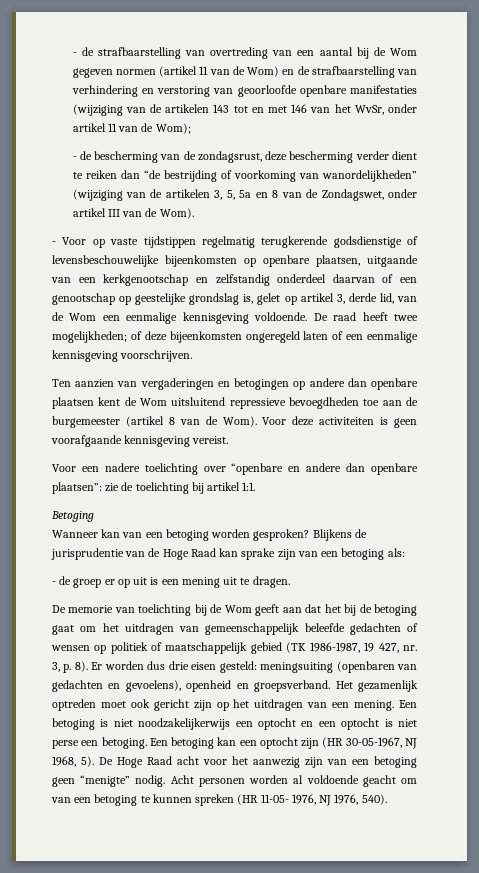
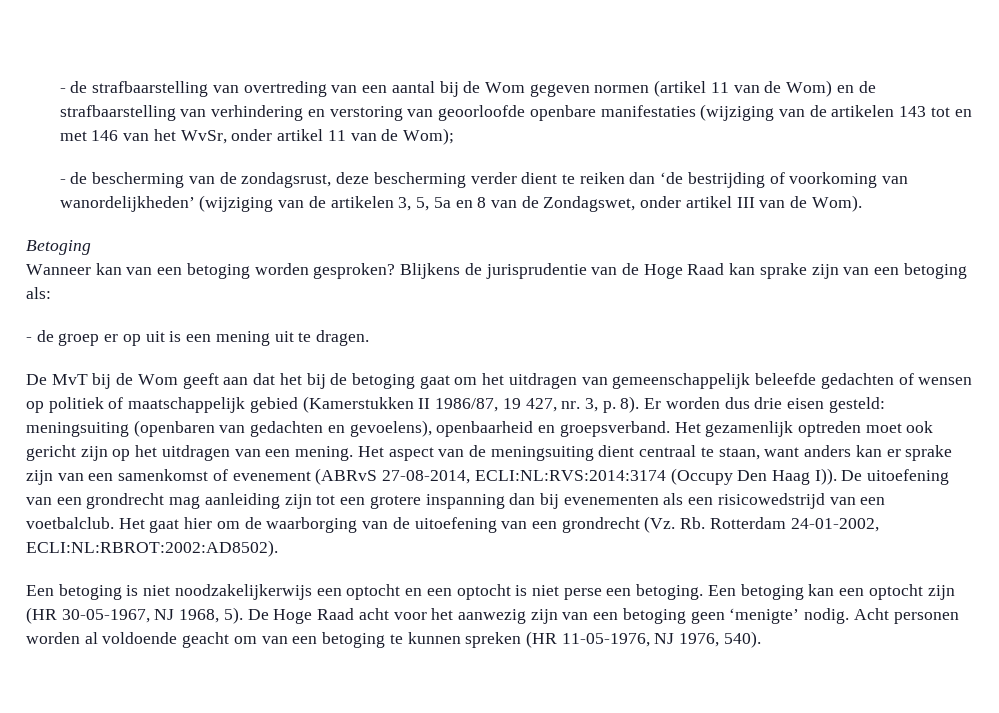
- - de bescherming van de zondagsrust, deze bescherming verder dient te reiken dan “de bestrijding of voorkoming van wanordelijkheden” (wijziging van de artikelen 3, 5, 5a en 8 van de Zondagswet, onder artikel III van de Wom).
+ - de bescherming van de zondagsrust, deze bescherming verder dient te reiken dan ‘de bestrijding of voorkoming van wanordelijkheden’ (wijziging van de artikelen 3, 5, 5a en 8 van de Zondagswet, onder artikel III van de Wom).
- - Voor op vaste tijdstippen regelmatig terugkerende godsdienstige of levensbeschouwelijke bijeenkomsten op openbare plaatsen, uitgaande van een kerkgenootschap en zelfstandig onderdeel daarvan of een genootschap op geestelijke grondslag is, gelet op artikel 3, derde lid, van de Wom een eenmalige kennisgeving voldoende. De raad heeft twee mogelijkheden; of deze bijeenkomsten ongeregeld laten of een eenmalige kennisgeving voorschrijven.
- Ten aanzien van vergaderingen en betogingen op andere dan openbare plaatsen kent de Wom uitsluitend repressieve bevoegdheden toe aan de burgemeester (artikel 8 van de Wom). Voor deze activiteiten is geen voorafgaande kennisgeving vereist.
- Voor een nadere toelichting over “openbare en andere dan openbare plaatsen”: zie de toelichting bij artikel 1:1.
- De memorie van toelichting bij de Wom geeft aan dat het bij de betoging gaat om het uitdragen van gemeenschappelijk beleefde gedachten of wensen op politiek of maatschappelijk gebied (TK 1986-1987, 19 427, nr. 3, p. 8).
+ De MvT bij de Wom geeft aan dat het bij de betoging gaat om het uitdragen van gemeenschappelijk beleefde gedachten of wensen op politiek of maatschappelijk gebied (Kamerstukken II 1986/87, 19 427, nr. 3, p. 8).
- Er worden dus drie eisen gesteld: meningsuiting (openbaren van gedachten en gevoelens), openheid en groepsverband.
+ Er worden dus drie eisen gesteld: meningsuiting (openbaren van gedachten en gevoelens), openbaarheid en groepsverband.
- Het gezamenlijk optreden moet ook gericht zijn op het uitdragen van een mening. Een betoging is niet noodzakelijkerwijs een optocht en een optocht is niet perse een betoging.
+ Het gezamenlijk optreden moet ook gericht zijn op het uitdragen van een mening. Het aspect van de meningsuiting dient centraal te staan, want anders kan er sprake zijn van een samenkomst of evenement (ABRvS 27-08-2014, ECLI:NL:RVS:2014:3174 (Occupy Den Haag I)). De uitoefening van een grondrecht mag aanleiding zijn tot een grotere inspanning dan bij evenementen als een risicowedstrijd van een voetbalclub. Het gaat hier om de waarborging van de uitoefening van een grondrecht (Vz. Rb. Rotterdam 24-01-2002, ECLI:NL:RBROT:2002:AD8502).
+ Een betoging is niet noodzakelijkerwijs een optocht en een optocht is niet perse een betoging.
- De Hoge Raad acht voor het aanwezig zijn van een betoging geen “menigte” nodig.
+ De Hoge Raad acht voor het aanwezig zijn van een betoging geen ‘menigte’ nodig.
- Acht personen worden al voldoende geacht om van een betoging te kunnen spreken (HR 11-05- 1976, NJ 1976, 540).
+ Acht personen worden al voldoende geacht om van een betoging te kunnen spreken (HR 11-05-1976, NJ 1976, 540).

